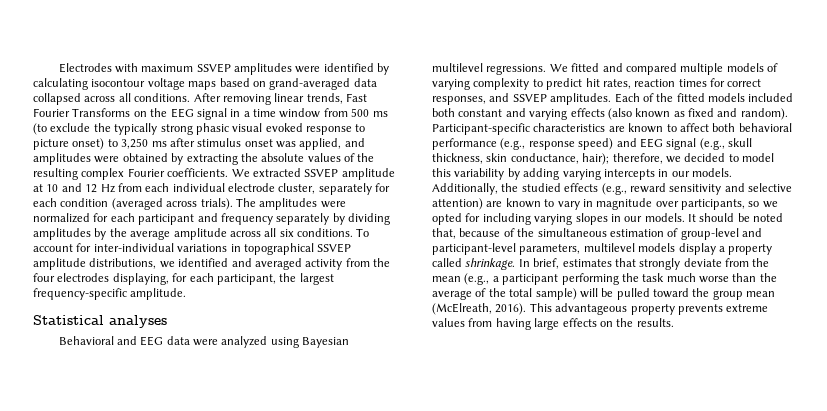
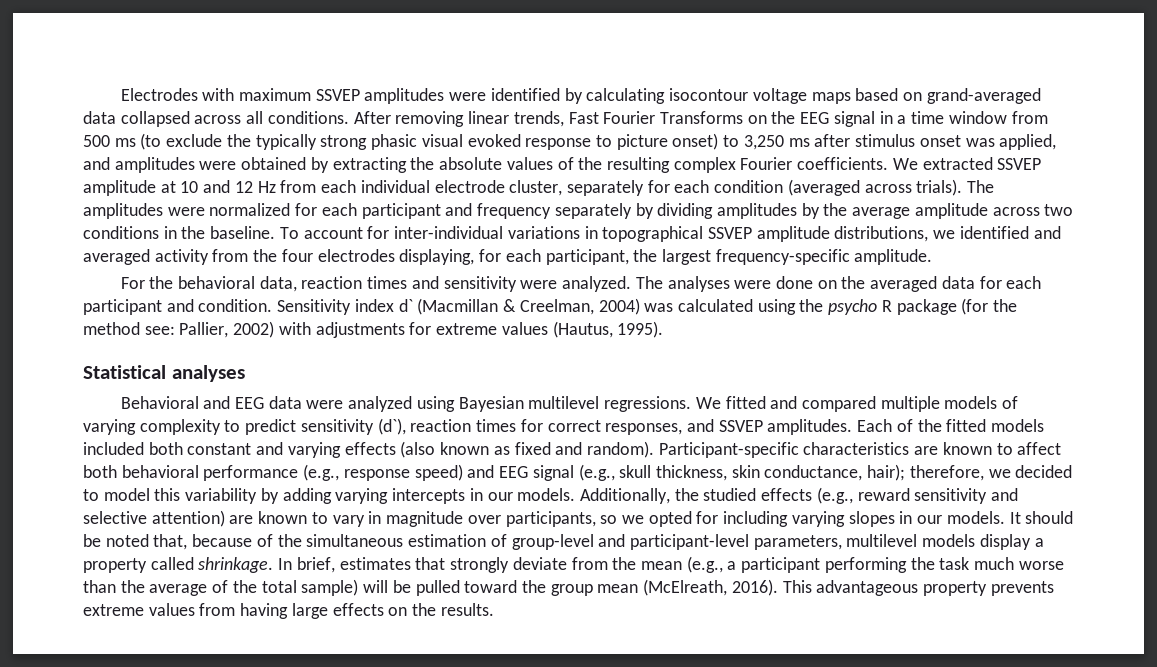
- The amplitudes were normalized for each participant and frequency separately by dividing amplitudes by the average amplitude across all six conditions.
+ The amplitudes were normalized for each participant and frequency separately by dividing amplitudes by the average amplitude across two conditions in the baseline.
+ For the behavioral data, reaction times and sensitivity were analyzed. The analyses were done on the averaged data for each participant and condition. Sensitivity index d` (Macmillan & Creelman, 2004) was calculated using the psycho R package (for the method see: Pallier, 2002) with adjustments for extreme values (Hautus, 1995).
- We fitted and compared multiple models of varying complexity to predict hit rates, reaction times for correct responses, and SSVEP amplitudes.
+ We fitted and compared multiple models of varying complexity to predict sensitivity (d`), reaction times for correct responses, and SSVEP amplitudes.

